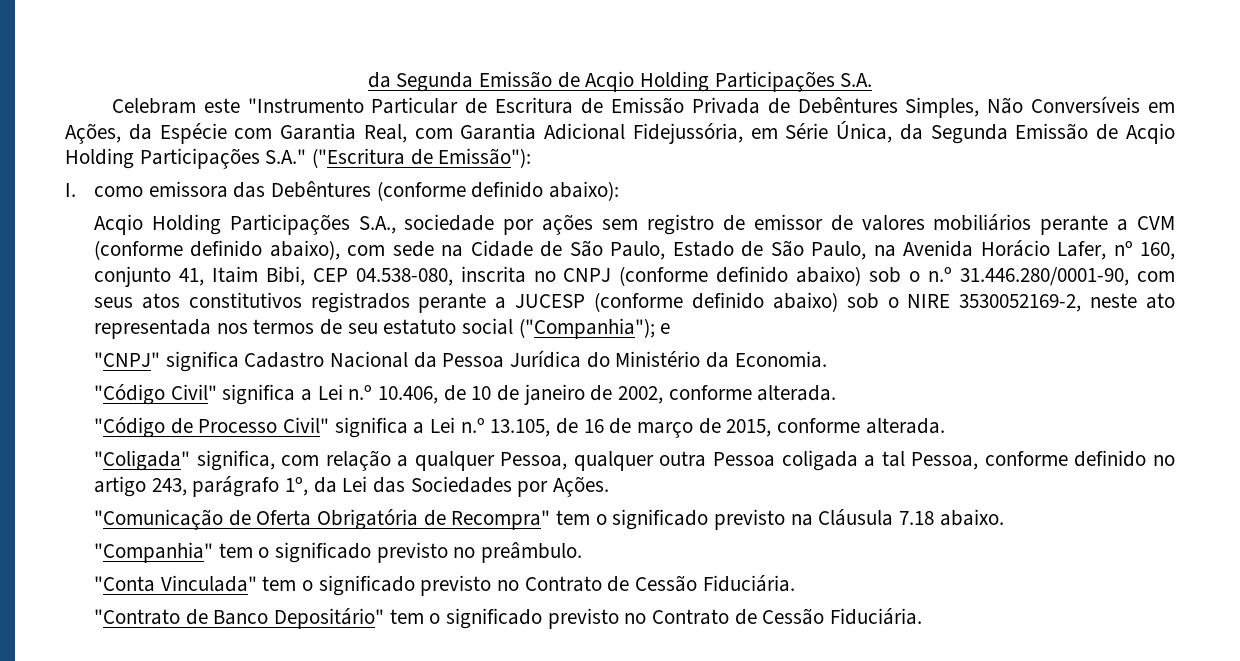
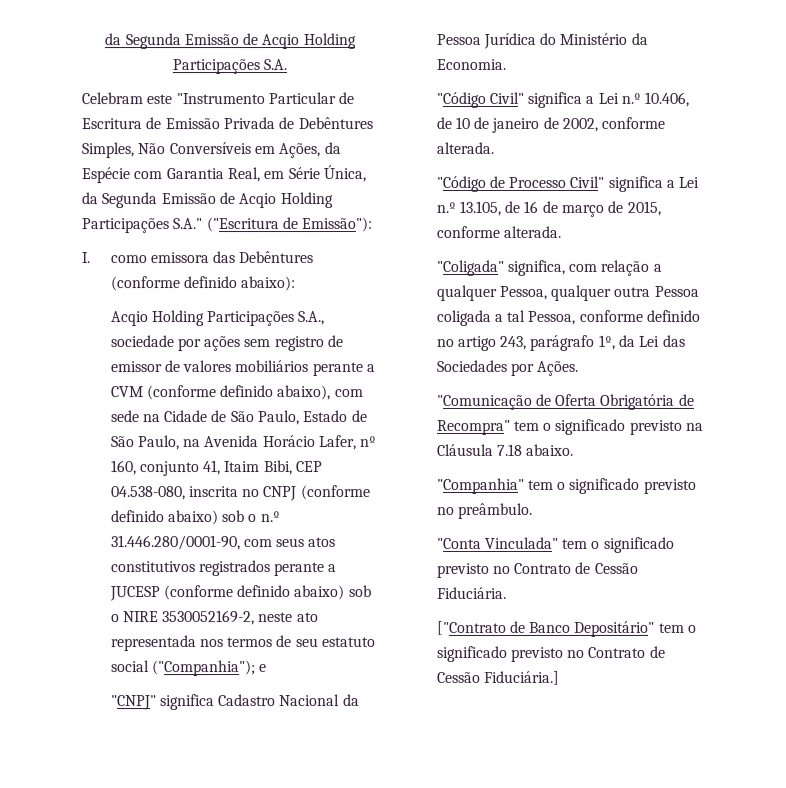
- Celebram este "Instrumento Particular de Escritura de Emissão Privada de Debêntures Simples, Não Conversíveis em Ações, da Espécie com Garantia Real, com Garantia Adicional Fidejussória, em Série Única, da Segunda Emissão de Acqio Holding Participações S.A." ("Escritura de Emissão"):
+ Celebram este "Instrumento Particular de Escritura de Emissão Privada de Debêntures Simples, Não Conversíveis em Ações, da Espécie com Garantia Real, em Série Única, da Segunda Emissão de Acqio Holding Participações S.A." ("Escritura de Emissão"):
- "Contrato de Banco Depositário" tem o significado previsto no Contrato de Cessão Fiduciária.
+ ["Contrato de Banco Depositário" tem o significado previsto no Contrato de Cessão Fiduciária.]

